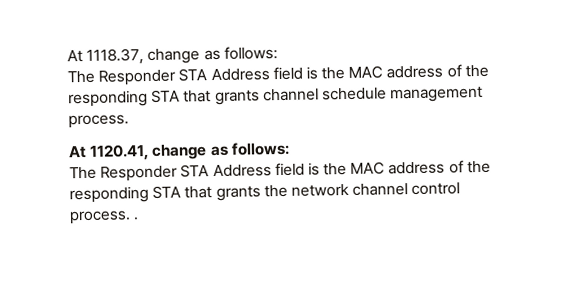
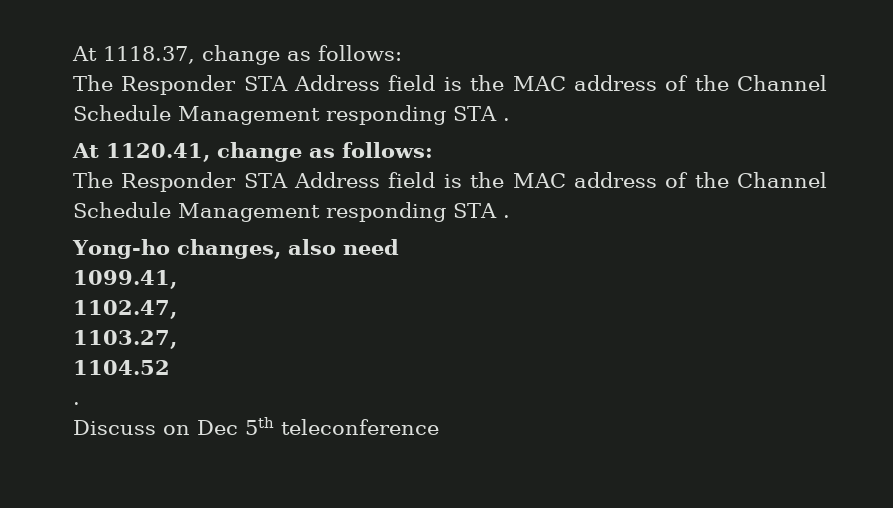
  At 1118.37, change as follows:
- The Responder STA Address field is the MAC address of the responding STA that grants channel schedule management process.
+ The Responder STA Address field is the MAC address of the Channel Schedule Management responding STA .
  At 1120.41, change as follows:
- The Responder STA Address field is the MAC address of the responding STA that grants the network channel control process. .
+ The Responder STA Address field is the MAC address of the Channel Schedule Management responding STA .
+ Yong-ho changes, also need
+ 1099.41,
+ 1102.47,
+ 1103.27,
+ 1104.52
+ .
+ Discuss on Dec 5th teleconference

